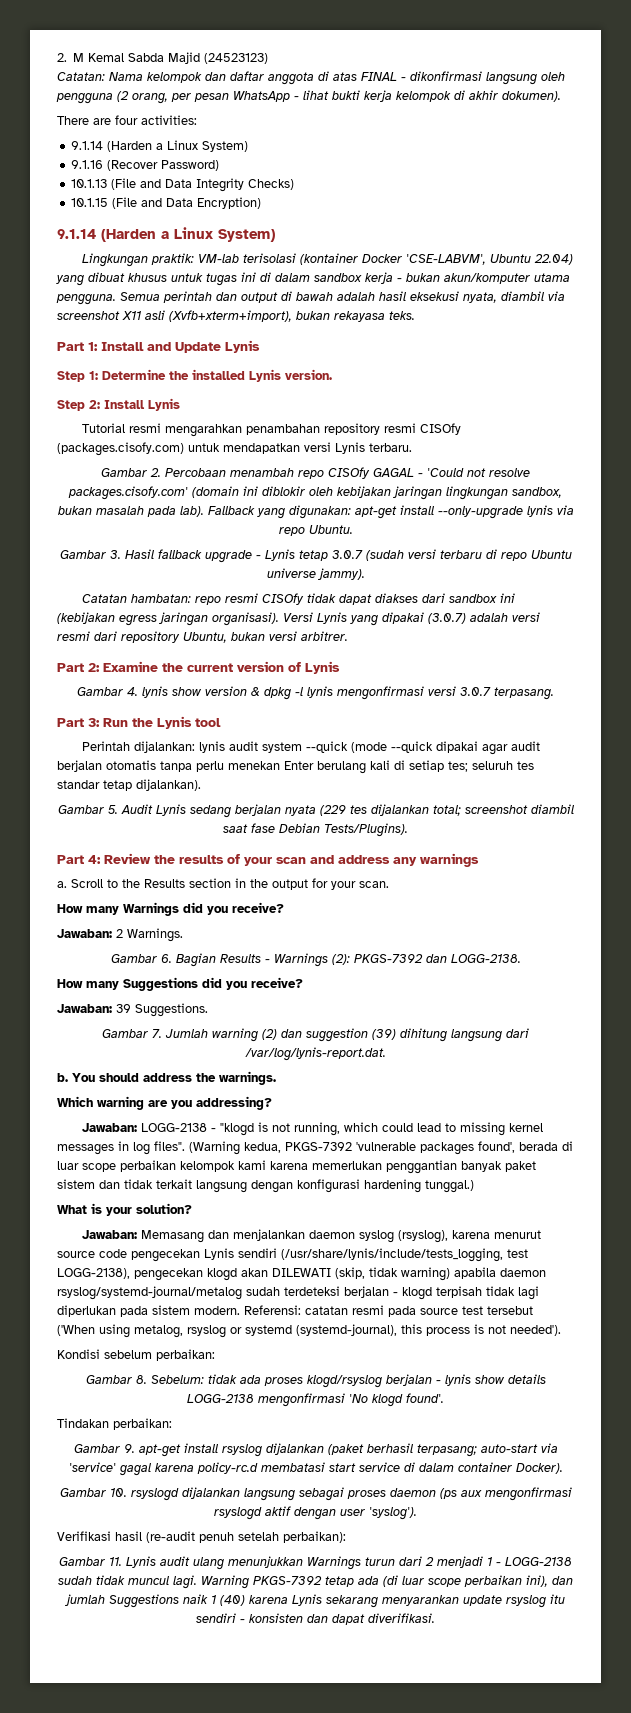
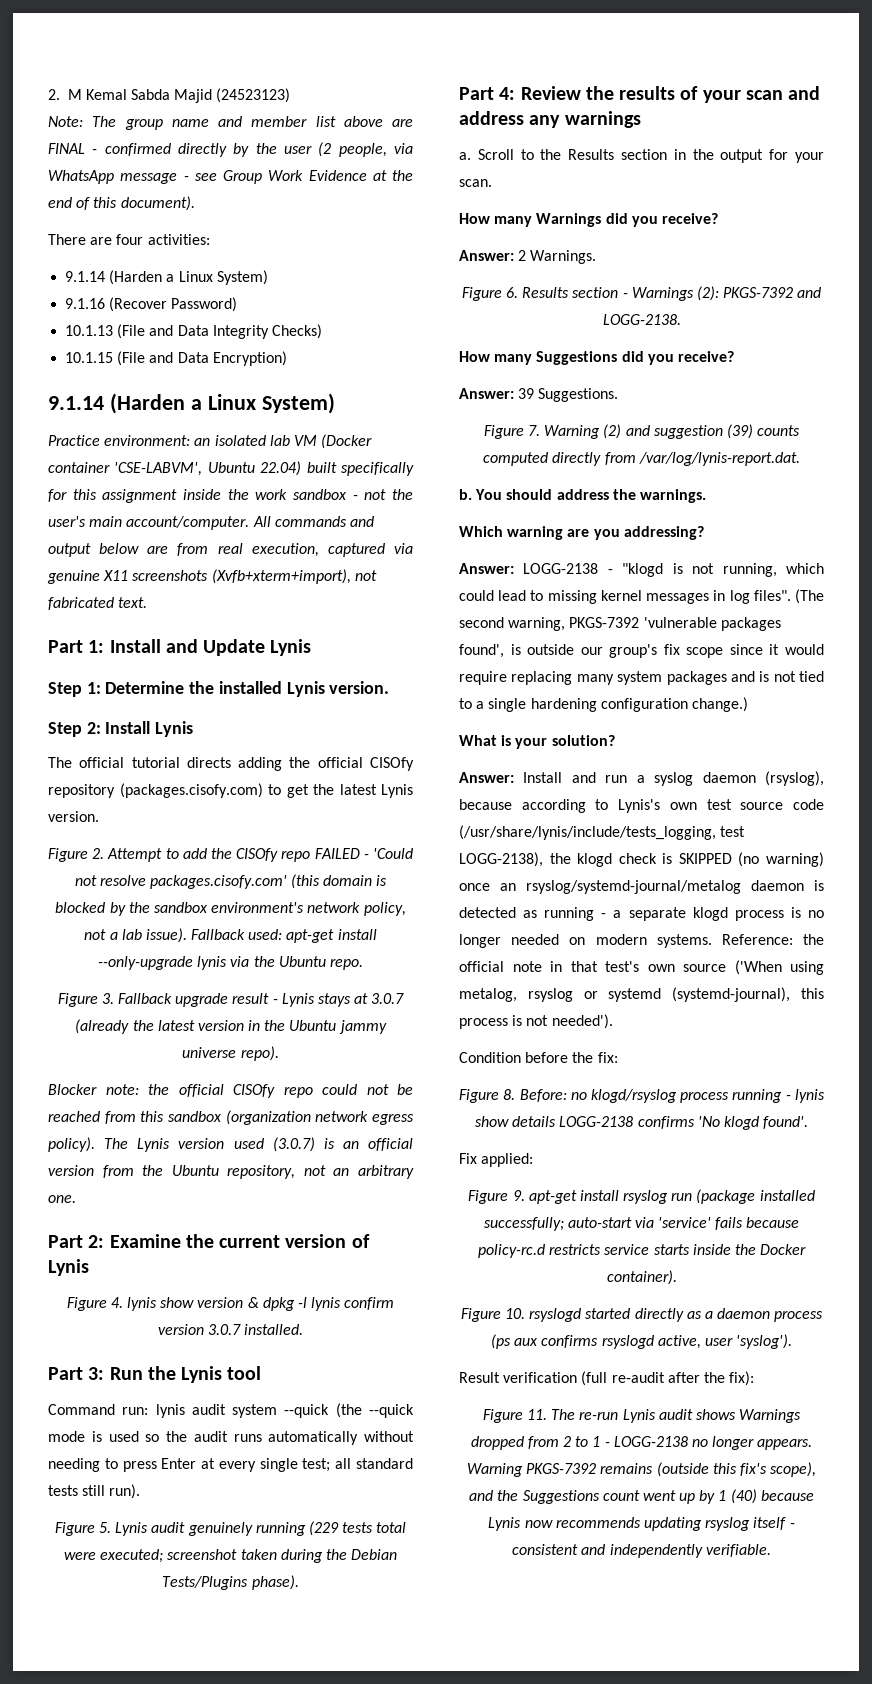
- Catatan: Nama kelompok dan daftar anggota di atas FINAL - dikonfirmasi langsung oleh pengguna (2 orang, per pesan WhatsApp - lihat bukti kerja kelompok di akhir dokumen).
+ Note: The group name and member list above are FINAL - confirmed directly by the user (2 people, via WhatsApp message - see Group Work Evidence at the end of this document).
- Lingkungan praktik: VM-lab terisolasi (kontainer Docker 'CSE-LABVM', Ubuntu 22.04) yang dibuat khusus untuk tugas ini di dalam sandbox kerja - bukan akun/komputer utama pengguna. Semua perintah dan output di bawah adalah hasil eksekusi nyata, diambil via screenshot X11 asli (Xvfb+xterm+import), bukan rekayasa teks.
+ Practice environment: an isolated lab VM (Docker container 'CSE-LABVM', Ubuntu 22.04) built specifically for this assignment inside the work sandbox - not the user's main account/computer. All commands and output below are from real execution, captured via genuine X11 screenshots (Xvfb+xterm+import), not fabricated text.
- Tutorial resmi mengarahkan penambahan repository resmi CISOfy (packages.cisofy.com) untuk mendapatkan versi Lynis terbaru.
- Gambar 2. Percobaan menambah repo CISOfy GAGAL - 'Could not resolve packages.cisofy.com' (domain ini diblokir oleh kebijakan jaringan lingkungan sandbox, bukan masalah pada lab). Fallback yang digunakan: apt-get install --only-upgrade lynis via repo Ubuntu.
- Gambar 3. Hasil fallback upgrade - Lynis tetap 3.0.7 (sudah versi terbaru di repo Ubuntu universe jammy).
- Catatan hambatan: repo resmi CISOfy tidak dapat diakses dari sandbox ini (kebijakan egress jaringan organisasi). Versi Lynis yang dipakai (3.0.7) adalah versi resmi dari repository Ubuntu, bukan versi arbitrer.
+ The official tutorial directs adding the official CISOfy repository (packages.cisofy.com) to get the latest Lynis version.
+ Figure 2. Attempt to add the CISOfy repo FAILED - 'Could not resolve packages.cisofy.com' (this domain is blocked by the sandbox environment's network policy, not a lab issue). Fallback used: apt-get install --only-upgrade lynis via the Ubuntu repo.
+ Figure 3. Fallback upgrade result - Lynis stays at 3.0.7 (already the latest version in the Ubuntu jammy universe repo).
+ Blocker note: the official CISOfy repo could not be reached from this sandbox (organization network egress policy). The Lynis version used (3.0.7) is an official version from the Ubuntu repository, not an arbitrary one.
- Gambar 4. lynis show version & dpkg -l lynis mengonfirmasi versi 3.0.7 terpasang.
+ Figure 4. lynis show version & dpkg -l lynis confirm version 3.0.7 installed.
- Perintah dijalankan: lynis audit system --quick (mode --quick dipakai agar audit berjalan otomatis tanpa perlu menekan Enter berulang kali di setiap tes; seluruh tes standar tetap dijalankan).
- Gambar 5. Audit Lynis sedang berjalan nyata (229 tes dijalankan total; screenshot diambil saat fase Debian Tests/Plugins).
+ Command run: lynis audit system --quick (the --quick mode is used so the audit runs automatically without needing to press Enter at every single test; all standard tests still run).
+ Figure 5. Lynis audit genuinely running (229 tests total were executed; screenshot taken during the Debian Tests/Plugins phase).
- Jawaban: 2 Warnings.
+ Answer: 2 Warnings.
- Gambar 6. Bagian Results - Warnings (2): PKGS-7392 dan LOGG-2138.
+ Figure 6. Results section - Warnings (2): PKGS-7392 and LOGG-2138.
- Jawaban: 39 Suggestions.
+ Answer: 39 Suggestions.
- Gambar 7. Jumlah warning (2) dan suggestion (39) dihitung langsung dari /var/log/lynis-report.dat.
+ Figure 7. Warning (2) and suggestion (39) counts computed directly from /var/log/lynis-report.dat.
- Jawaban: LOGG-2138 - "klogd is not running, which could lead to missing kernel messages in log files".
+ Answer: LOGG-2138 - "klogd is not running, which could lead to missing kernel messages in log files".
- (Warning kedua, PKGS-7392 'vulnerable packages found', berada di luar scope perbaikan kelompok kami karena memerlukan penggantian banyak paket sistem dan tidak terkait langsung dengan konfigurasi hardening tunggal.)
+ (The second warning, PKGS-7392 'vulnerable packages found', is outside our group's fix scope since it would require replacing many system packages and is not tied to a single hardening configuration change.)
  What is your solution?
- Jawaban: Memasang dan menjalankan daemon syslog (rsyslog), karena menurut source code pengecekan Lynis sendiri (/usr/share/lynis/include/tests_logging, test LOGG-2138), pengecekan klogd akan DILEWATI (skip, tidak warning) apabila daemon rsyslog/systemd-journal/metalog sudah terdeteksi berjalan - klogd terpisah tidak lagi diperlukan pada sistem modern. Referensi: catatan resmi pada source test tersebut ('When using metalog, rsyslog or systemd (systemd-journal), this process is not needed').
+ Answer: Install and run a syslog daemon (rsyslog), because according to Lynis's own test source code (/usr/share/lynis/include/tests_logging, test LOGG-2138), the klogd check is SKIPPED (no warning) once an rsyslog/systemd-journal/metalog daemon is detected as running - a separate klogd process is no longer needed on modern systems. Reference: the official note in that test's own source ('When using metalog, rsyslog or systemd (systemd-journal), this process is not needed').
- Kondisi sebelum perbaikan:
- Gambar 8. Sebelum: tidak ada proses klogd/rsyslog berjalan - lynis show details LOGG-2138 mengonfirmasi 'No klogd found'.
+ Condition before the fix:
+ Figure 8. Before: no klogd/rsyslog process running - lynis show details LOGG-2138 confirms 'No klogd found'.
- Tindakan perbaikan:
- Gambar 9. apt-get install rsyslog dijalankan (paket berhasil terpasang; auto-start via 'service' gagal karena policy-rc.d membatasi start service di dalam container Docker).
- Gambar 10. rsyslogd dijalankan langsung sebagai proses daemon (ps aux mengonfirmasi rsyslogd aktif dengan user 'syslog').
- Verifikasi hasil (re-audit penuh setelah perbaikan):
- Gambar 11. Lynis audit ulang menunjukkan Warnings turun dari 2 menjadi 1 - LOGG-2138 sudah tidak muncul lagi. Warning PKGS-7392 tetap ada (di luar scope perbaikan ini), dan jumlah Suggestions naik 1 (40) karena Lynis sekarang menyarankan update rsyslog itu sendiri - konsisten dan dapat diverifikasi.
+ Fix applied:
+ Figure 9. apt-get install rsyslog run (package installed successfully; auto-start via 'service' fails because policy-rc.d restricts service starts inside the Docker container).
+ Figure 10. rsyslogd started directly as a daemon process (ps aux confirms rsyslogd active, user 'syslog').
+ Result verification (full re-audit after the fix):
+ Figure 11. The re-run Lynis audit shows Warnings dropped from 2 to 1 - LOGG-2138 no longer appears. Warning PKGS-7392 remains (outside this fix's scope), and the Suggestions count went up by 1 (40) because Lynis now recommends updating rsyslog itself - consistent and independently verifiable.

